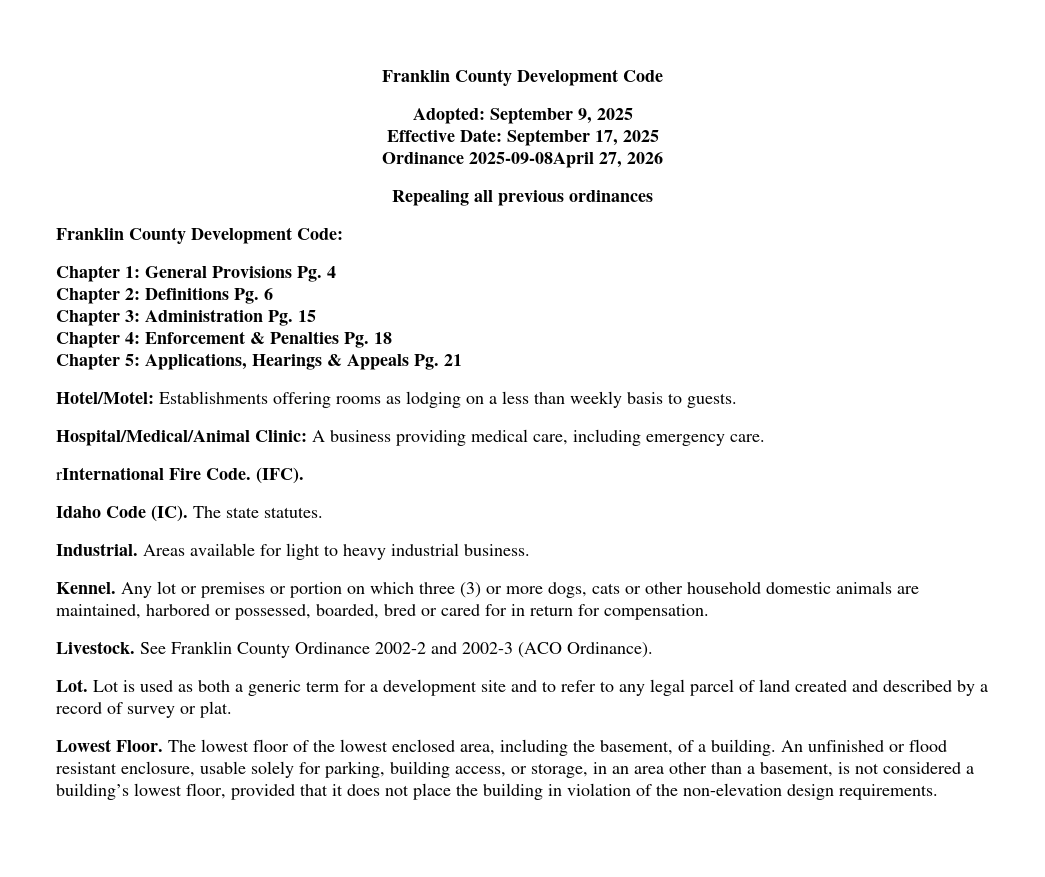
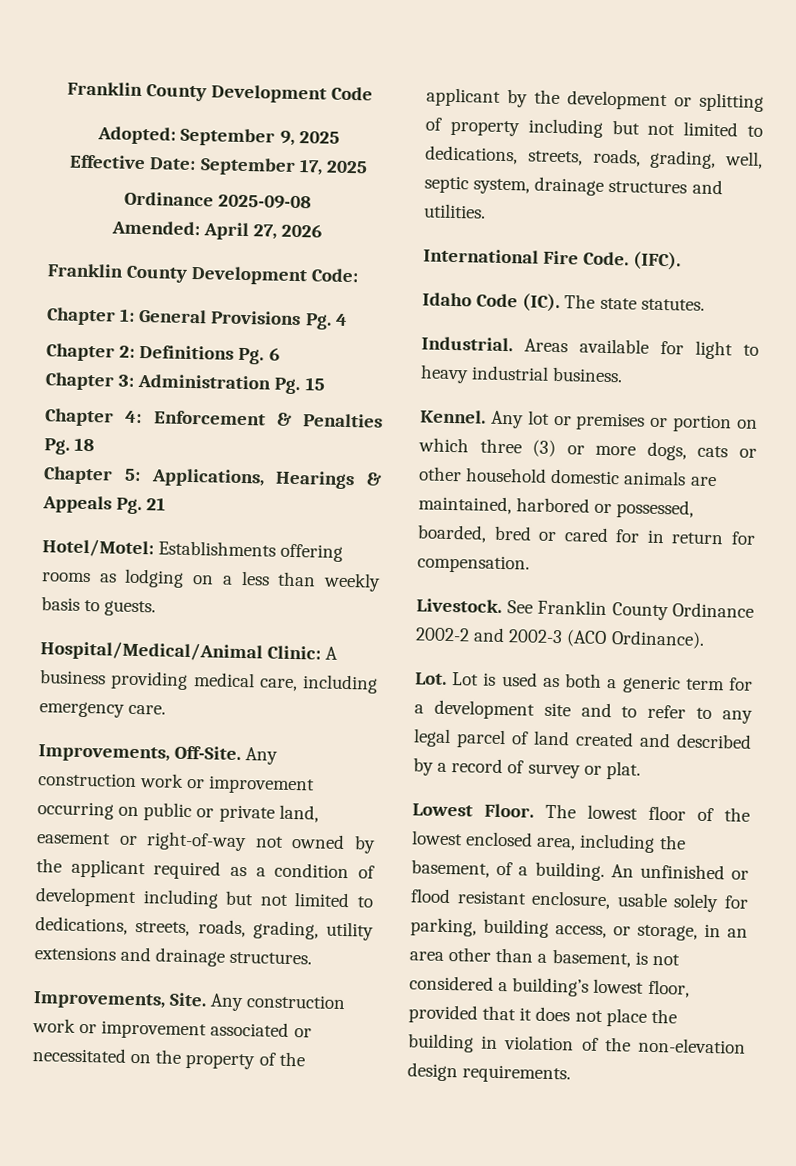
- Ordinance 2025-09-08April 27, 2026
+ Ordinance 2025-09-08
+ Amended: April 27, 2026
- Repealing all previous ordinances
- rInternational Fire Code.
+ Improvements, Off-Site. Any construction work or improvement occurring on public or private land, easement or right-of-way not owned by the applicant required as a condition of development including but not limited to dedications, streets, roads, grading, utility extensions and drainage structures.
+ Improvements, Site. Any construction work or improvement associated or necessitated on the property of the applicant by the development or splitting of property including but not limited to dedications, streets, roads, grading, well, septic system, drainage structures and utilities.
+ International Fire Code.

